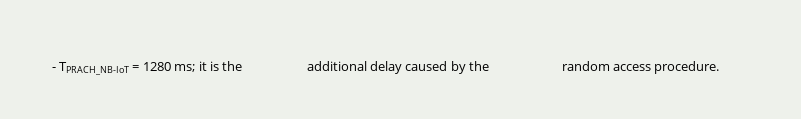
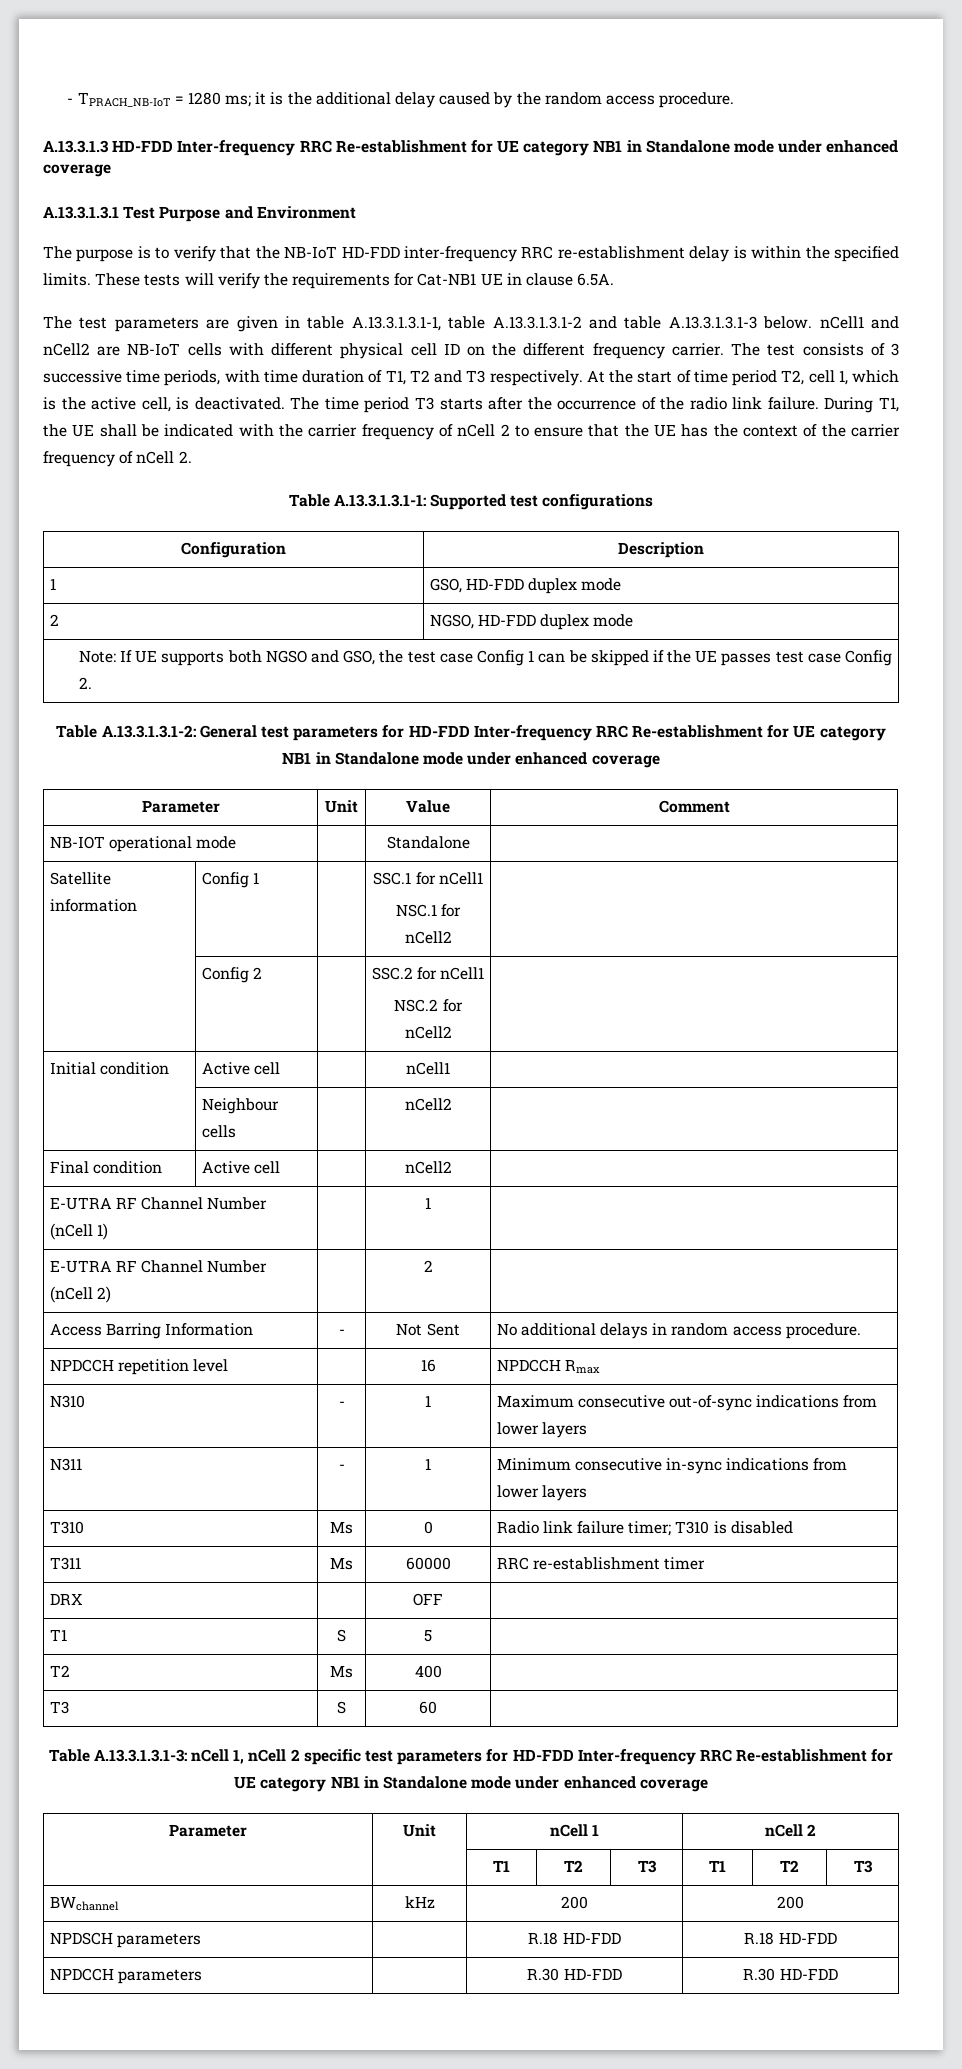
+ A.13.3.1.3 HD-FDD Inter-frequency RRC Re-establishment for UE category NB1 in Standalone mode under enhanced coverage
+ A.13.3.1.3.1 Test Purpose and Environment
+ The purpose is to verify that the NB-IoT HD-FDD inter-frequency RRC re-establishment delay is within the specified limits. These tests will verify the requirements for Cat-NB1 UE in clause 6.5A.
+ The test parameters are given in table A.13.3.1.3.1-1, table A.13.3.1.3.1-2 and table A.13.3.1.3.1-3 below. nCell1 and nCell2 are NB-IoT cells with different physical cell ID on the different frequency carrier. The test consists of 3 successive time periods, with time duration of T1, T2 and T3 respectively. At the start of time period T2, cell 1, which is the active cell, is deactivated. The time period T3 starts after the occurrence of the radio link failure. During T1, the UE shall be indicated with the carrier frequency of nCell 2 to ensure that the UE has the context of the carrier frequency of nCell 2.
+ Table A.13.3.1.3.1-1: Supported test configurations
+ Configuration | Description
+ 1 | GSO, HD-FDD duplex mode
+ 2 | NGSO, HD-FDD duplex mode
+ Note: If UE supports both NGSO and GSO, the test case Config 1 can be skipped if the UE passes test case Config 2.
+ Table A.13.3.1.3.1-2: General test parameters for HD-FDD Inter-frequency RRC Re-establishment for UE category NB1 in Standalone mode under enhanced coverage
+ Parameter | Unit | Value | Comment
+ NB-IOT operational mode | | Standalone |
+ Satellite information | Config 1 | | SSC.1 for nCell1
+ NSC.1 for nCell2 |
+ | Config 2 | | SSC.2 for nCell1
+ NSC.2 for nCell2 |
+ Initial condition | Active cell | | nCell1 |
+ | Neighbour cells | | nCell2 |
+ Final condition | Active cell | | nCell2 |
+ E-UTRA RF Channel Number (nCell 1) | | 1 |
+ E-UTRA RF Channel Number (nCell 2) | | 2 |
+ Access Barring Information | - | Not Sent | No additional delays in random access procedure.
+ NPDCCH repetition level | | 16 | NPDCCH Rmax
+ N310 | - | 1 | Maximum consecutive out-of-sync indications from lower layers
+ N311 | - | 1 | Minimum consecutive in-sync indications from lower layers
+ T310 | Ms | 0 | Radio link failure timer; T310 is disabled
+ T311 | Ms | 60000 | RRC re-establishment timer
+ DRX | | OFF |
+ T1 | S | 5 |
+ T2 | Ms | 400 |
+ T3 | S | 60 |
+ Table A.13.3.1.3.1-3: nCell 1, nCell 2 specific test parameters for HD-FDD Inter-frequency RRC Re-establishment for UE category NB1 in Standalone mode under enhanced coverage
+ Parameter | Unit | nCell 1 | nCell 2
+ | | T1 | T2 | T3 | T1 | T2 | T3
+ BWchannel | kHz | 200 | 200
+ NPDSCH parameters | | R.18 HD-FDD | R.18 HD-FDD
+ NPDCCH parameters | | R.30 HD-FDD | R.30 HD-FDD

